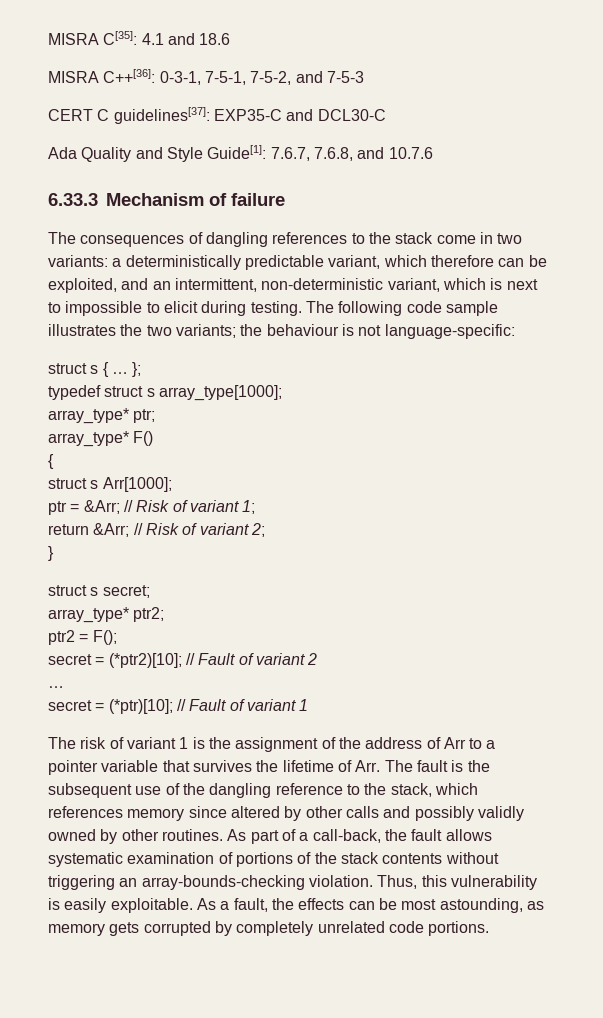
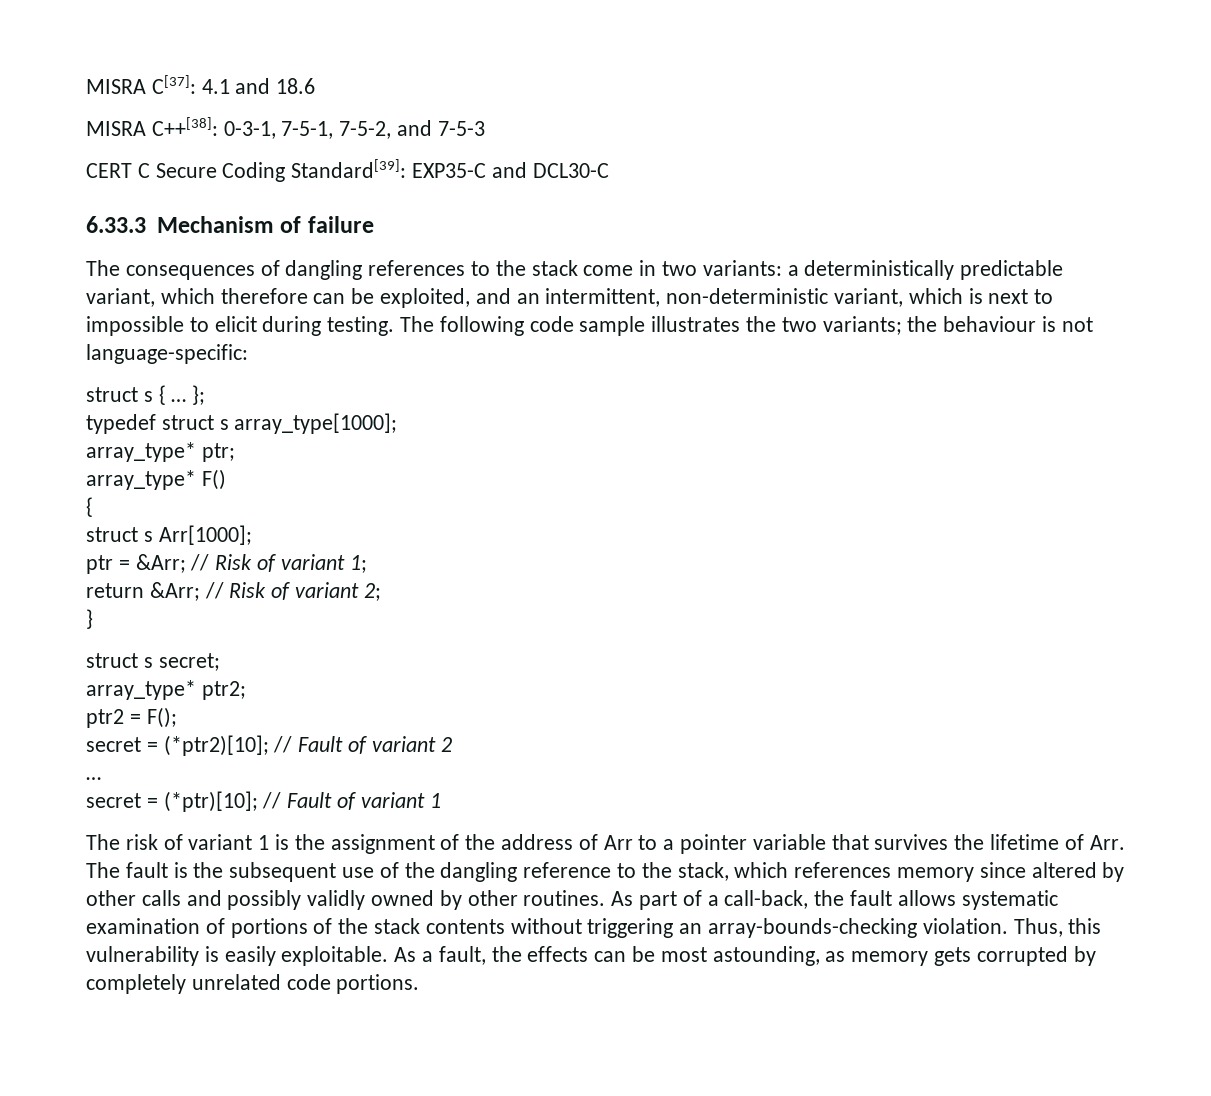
- MISRA C[35]: 4.1 and 18.6
+ MISRA C[37]: 4.1 and 18.6
- MISRA C++[36]: 0-3-1, 7-5-1, 7-5-2, and 7-5-3
+ MISRA C++[38]: 0-3-1, 7-5-1, 7-5-2, and 7-5-3
- CERT C guidelines[37]: EXP35-C and DCL30-C
+ CERT C Secure Coding Standard[39]: EXP35-C and DCL30-C
- Ada Quality and Style Guide[1]: 7.6.7, 7.6.8, and 10.7.6

